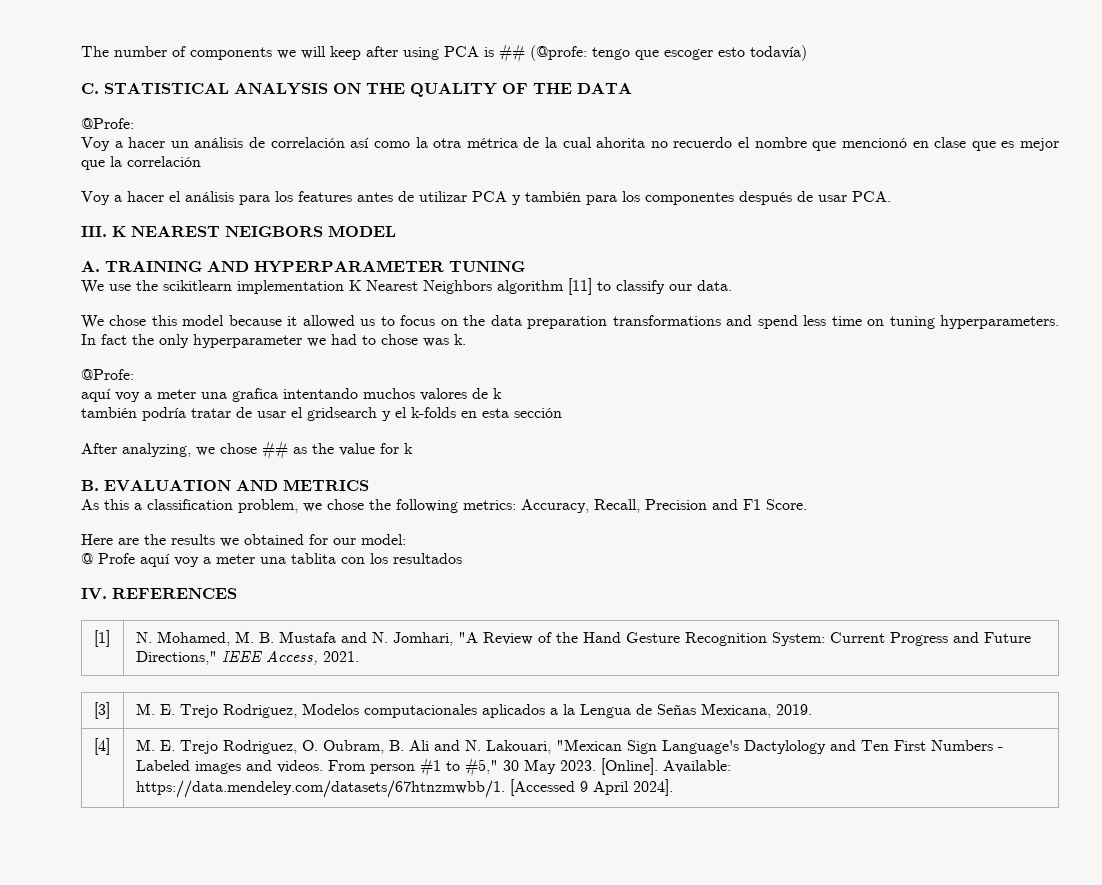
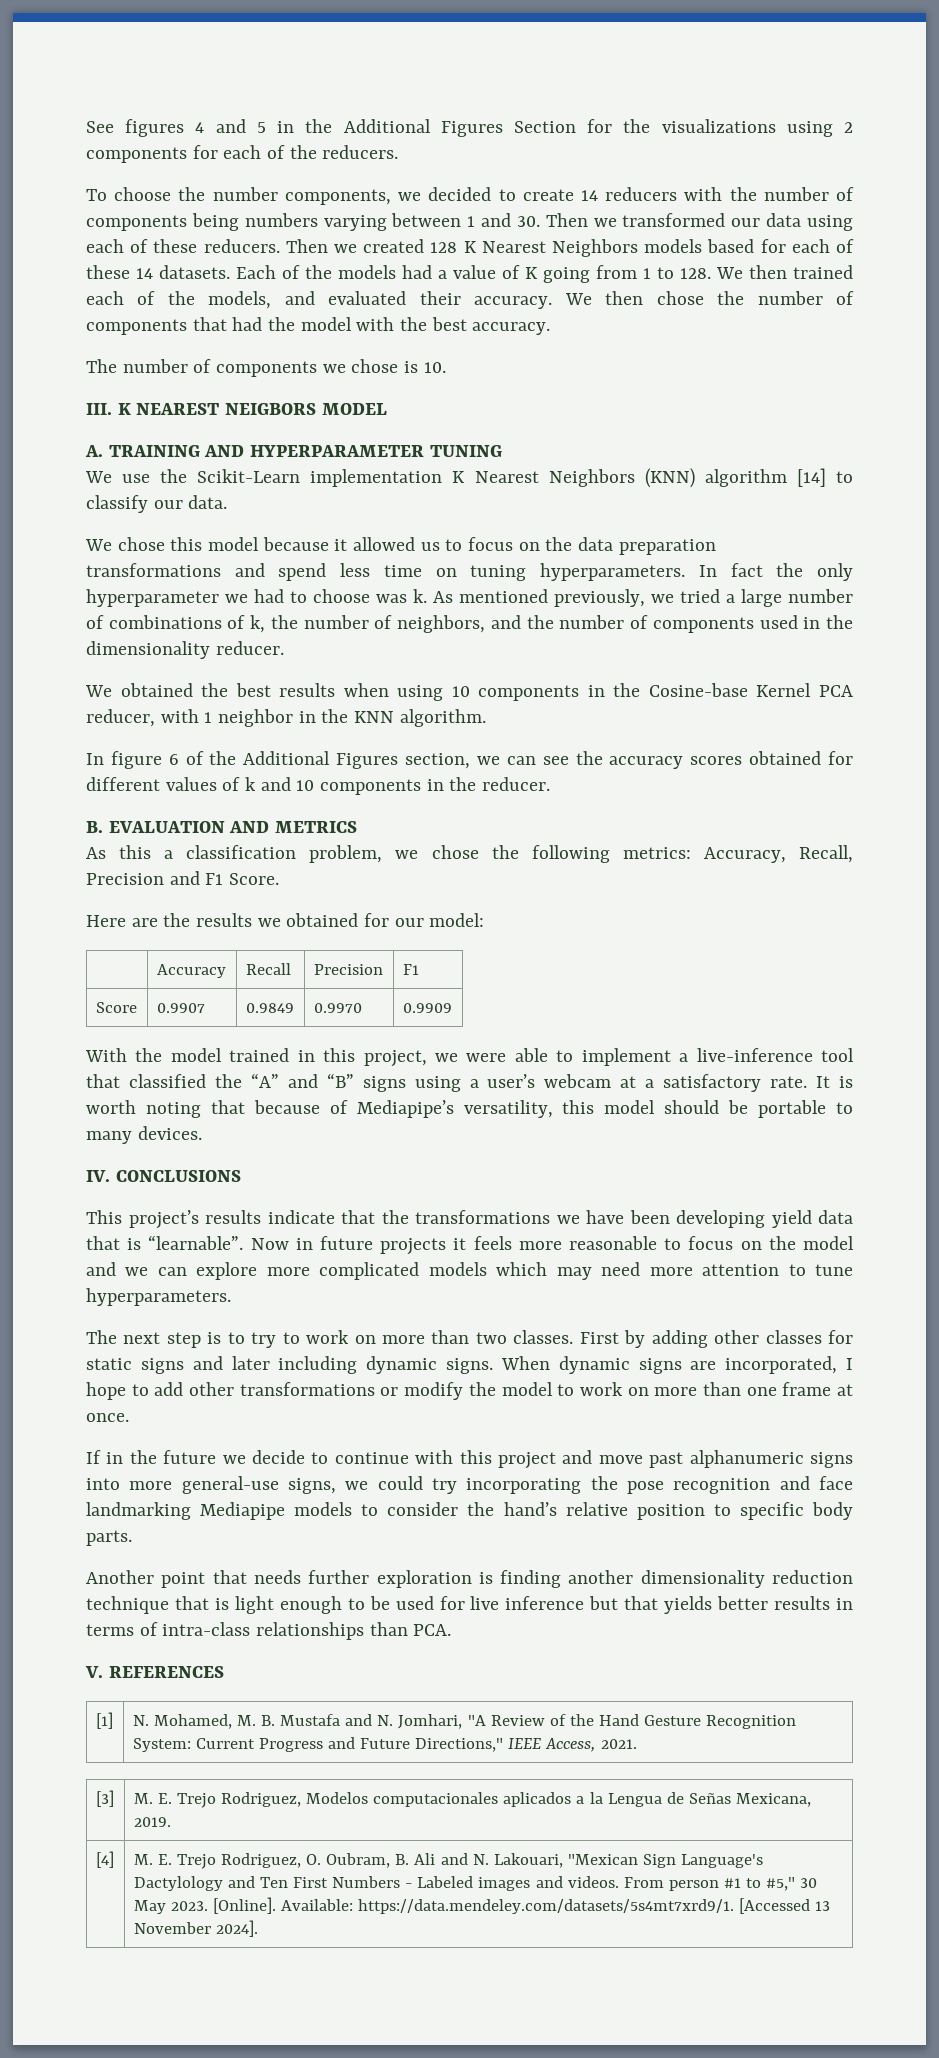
+ See figures 4 and 5 in the Additional Figures Section for the visualizations using 2 components for each of the reducers.
+ To choose the number components, we decided to create 14 reducers with the number of components being numbers varying between 1 and 30. Then we transformed our data using each of these reducers. Then we created 128 K Nearest Neighbors models based for each of these 14 datasets. Each of the models had a value of K going from 1 to 128. We then trained each of the models, and evaluated their accuracy. We then chose the number of components that had the model with the best accuracy.
- The number of components we will keep after using PCA is ## (@profe: tengo que escoger esto todavía)
- C. STATISTICAL ANALYSIS ON THE QUALITY OF THE DATA
- @Profe:
- Voy a hacer un análisis de correlación así como la otra métrica de la cual ahorita no recuerdo el nombre que mencionó en clase que es mejor que la correlación
- Voy a hacer el análisis para los features antes de utilizar PCA y también para los componentes después de usar PCA.
+ The number of components we chose is 10.
- We use the scikitlearn implementation K Nearest Neighbors algorithm [11] to classify our data.
+ We use the Scikit-Learn implementation K Nearest Neighbors (KNN) algorithm [14] to classify our data.
- In fact the only hyperparameter we had to chose was k.
- @Profe:
- aquí voy a meter una grafica intentando muchos valores de k
- también podría tratar de usar el gridsearch y el k-folds en esta sección
- After analyzing, we chose ## as the value for k
+ In fact the only hyperparameter we had to choose was k. As mentioned previously, we tried a large number of combinations of k, the number of neighbors, and the number of components used in the dimensionality reducer.
+ We obtained the best results when using 10 components in the Cosine-base Kernel PCA reducer, with 1 neighbor in the KNN algorithm.
+ In figure 6 of the Additional Figures section, we can see the accuracy scores obtained for different values of k and 10 components in the reducer.
- @ Profe aquí voy a meter una tablita con los resultados
- IV. REFERENCES
+ | Accuracy | Recall | Precision | F1
+ Score | 0.9907 | 0.9849 | 0.9970 | 0.9909
+ With the model trained in this project, we were able to implement a live-inference tool that classified the “A” and “B” signs using a user’s webcam at a satisfactory rate. It is worth noting that because of Mediapipe’s versatility, this model should be portable to many devices.
+ IV. CONCLUSIONS
+ This project’s results indicate that the transformations we have been developing yield data that is “learnable”. Now in future projects it feels more reasonable to focus on the model and we can explore more complicated models which may need more attention to tune hyperparameters.
+ The next step is to try to work on more than two classes. First by adding other classes for static signs and later including dynamic signs. When dynamic signs are incorporated, I hope to add other transformations or modify the model to work on more than one frame at once.
+ If in the future we decide to continue with this project and move past alphanumeric signs into more general-use signs, we could try incorporating the pose recognition and face landmarking Mediapipe models to consider the hand’s relative position to specific body parts.
+ Another point that needs further exploration is finding another dimensionality reduction technique that is light enough to be used for live inference but that yields better results in terms of intra-class relationships than PCA.
+ V. REFERENCES
- [4] | M. E. Trejo Rodriguez, O. Oubram, B. Ali and N. Lakouari, "Mexican Sign Language's Dactylology and Ten First Numbers - Labeled images and videos. From person #1 to #5," 30 May 2023. [Online]. Available: https://data.mendeley.com/datasets/67htnzmwbb/1. [Accessed 9 April 2024].
+ [4] | M. E. Trejo Rodriguez, O. Oubram, B. Ali and N. Lakouari, "Mexican Sign Language's Dactylology and Ten First Numbers - Labeled images and videos. From person #1 to #5," 30 May 2023. [Online]. Available: https://data.mendeley.com/datasets/5s4mt7xrd9/1. [Accessed 13 November 2024].

